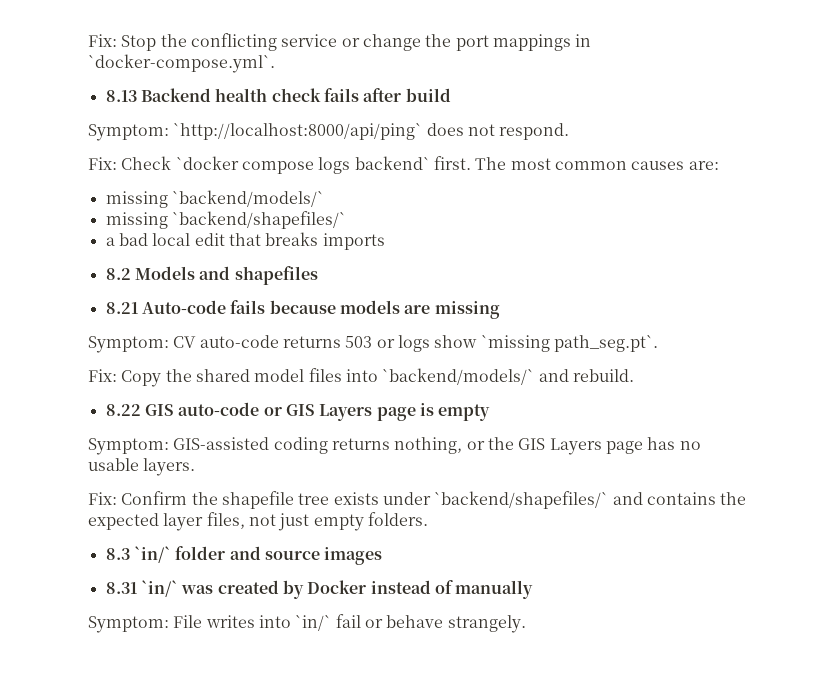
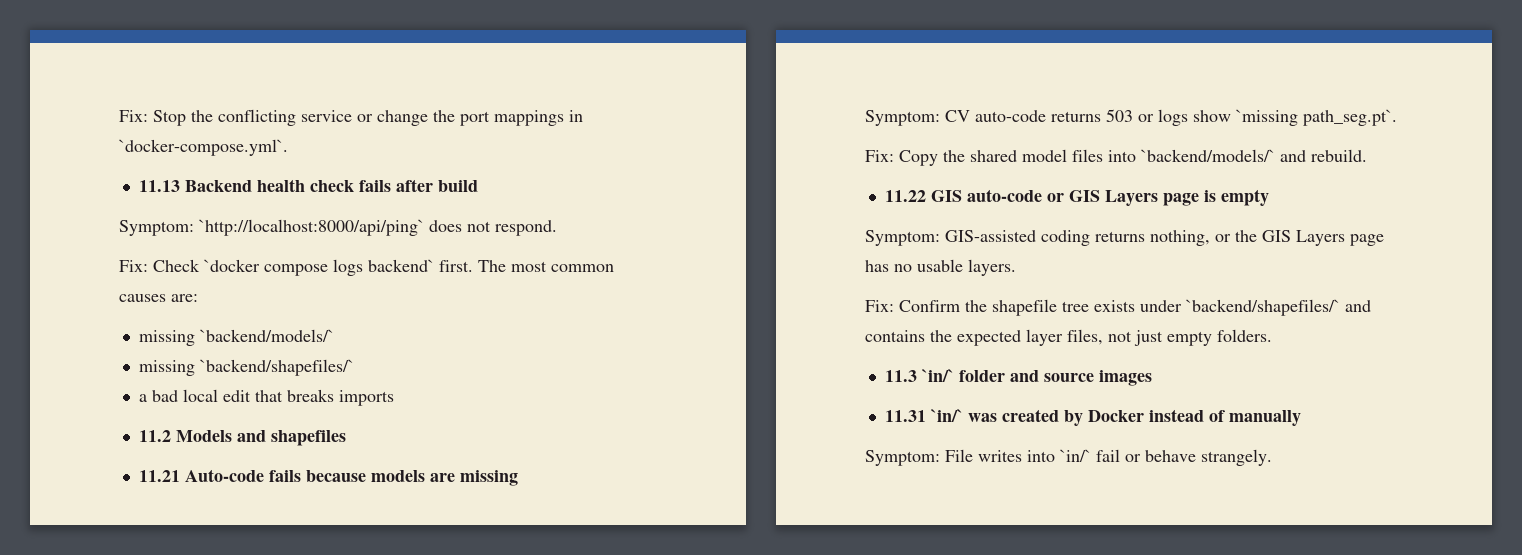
- 8.13 Backend health check fails after build
+ 11.13 Backend health check fails after build
- 8.2 Models and shapefiles
+ 11.2 Models and shapefiles
- 8.21 Auto-code fails because models are missing
+ 11.21 Auto-code fails because models are missing
- 8.22 GIS auto-code or GIS Layers page is empty
+ 11.22 GIS auto-code or GIS Layers page is empty
- 8.3 `in/` folder and source images
+ 11.3 `in/` folder and source images
- 8.31 `in/` was created by Docker instead of manually
+ 11.31 `in/` was created by Docker instead of manually

